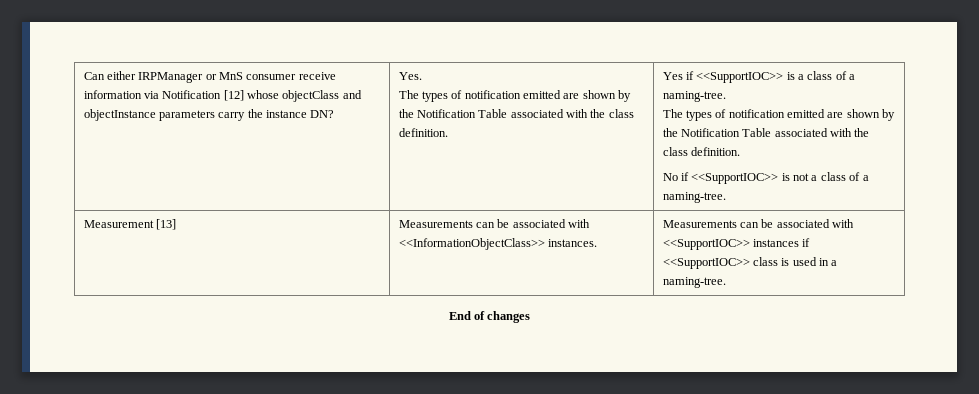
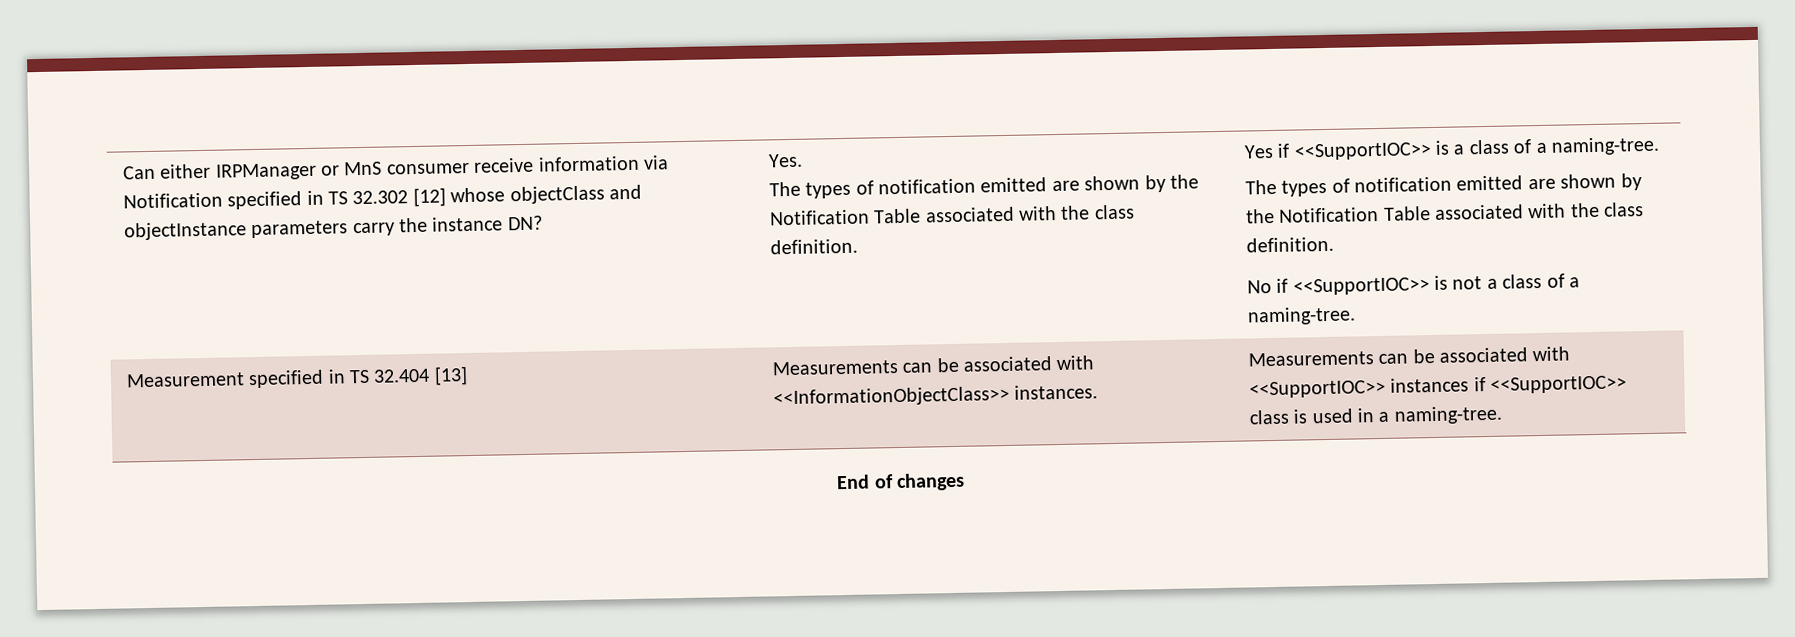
- Can either IRPManager or MnS consumer receive information via Notification [12] whose objectClass and objectInstance parameters carry the instance DN?
+ Can either IRPManager or MnS consumer receive information via Notification specified in TS 32.302 [12] whose objectClass and objectInstance parameters carry the instance DN?
- Measurement [13] | Measurements can be associated with <<InformationObjectClass>> instances. | Measurements can be associated with <<SupportIOC>> instances if <<SupportIOC>> class is used in a naming-tree.
+ Measurement specified in TS 32.404 [13] | Measurements can be associated with <<InformationObjectClass>> instances. | Measurements can be associated with <<SupportIOC>> instances if <<SupportIOC>> class is used in a naming-tree.

